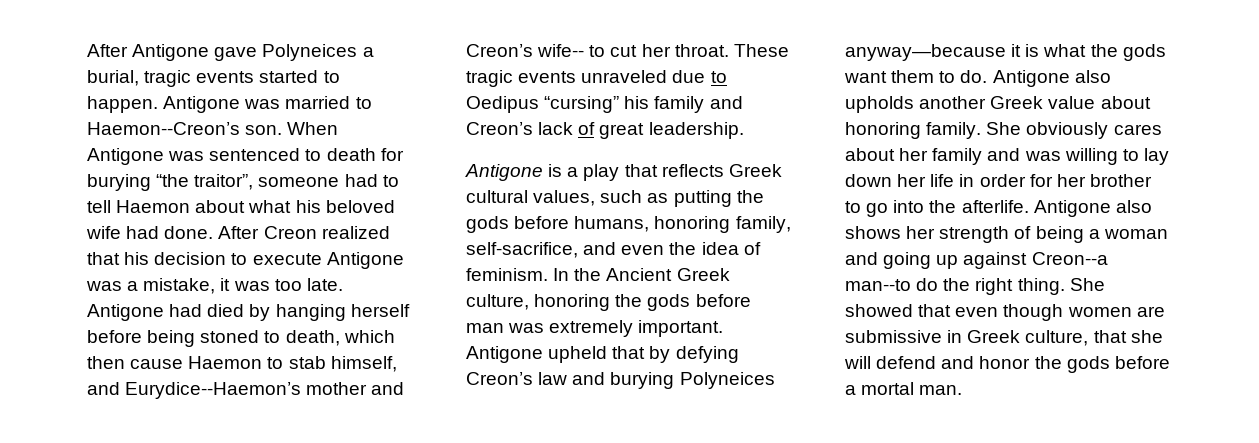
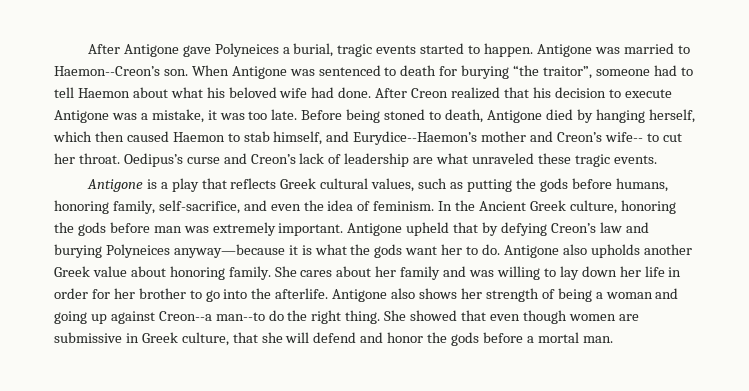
- Antigone had died by hanging herself before being stoned to death, which then cause Haemon to stab himself, and Eurydice--Haemon’s mother and Creon’s wife-- to cut her throat.
+ Before being stoned to death, Antigone died by hanging herself, which then caused Haemon to stab himself, and Eurydice--Haemon’s mother and Creon’s wife-- to cut her throat.
- These tragic events unraveled due to Oedipus “cursing” his family and Creon’s lack of great leadership.
+ Oedipus’s curse and Creon’s lack of leadership are what unraveled these tragic events.
- Antigone upheld that by defying Creon’s law and burying Polyneices anyway—because it is what the gods want them to do.
+ Antigone upheld that by defying Creon’s law and burying Polyneices anyway—because it is what the gods want her to do.
- She obviously cares about her family and was willing to lay down her life in order for her brother to go into the afterlife.
+ She cares about her family and was willing to lay down her life in order for her brother to go into the afterlife.

